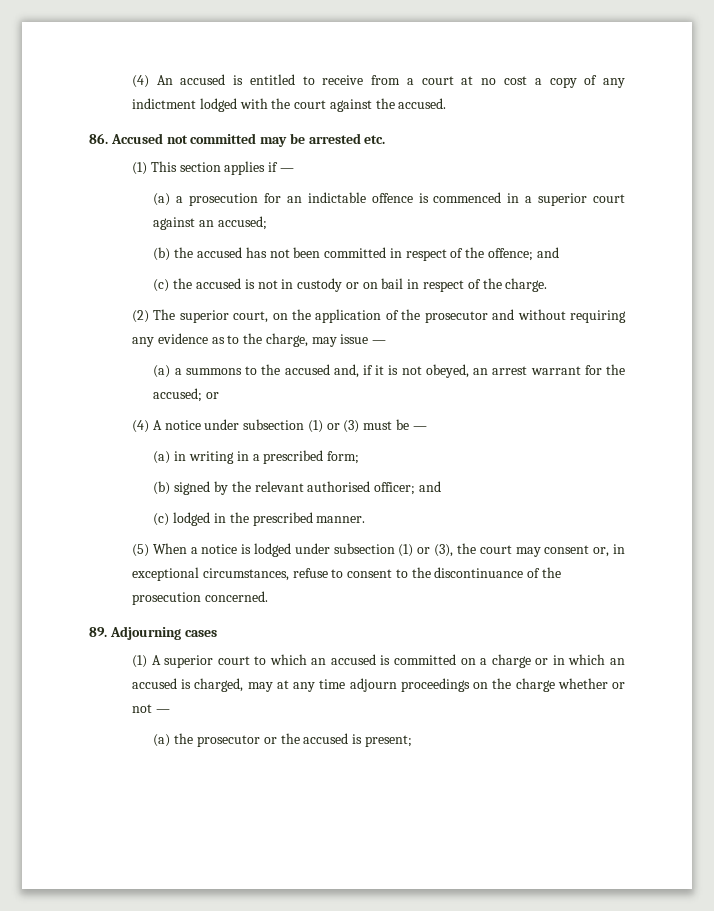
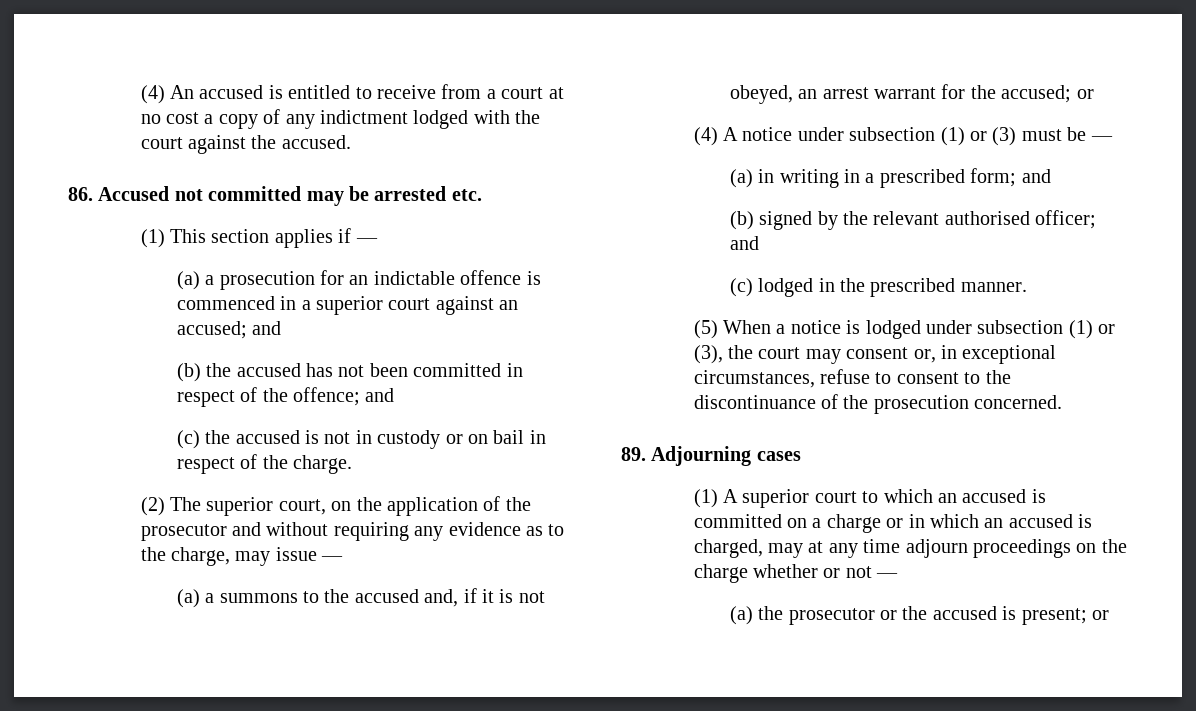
- (a) a prosecution for an indictable offence is commenced in a superior court against an accused;
+ (a) a prosecution for an indictable offence is commenced in a superior court against an accused; and
- (a) in writing in a prescribed form;
+ (a) in writing in a prescribed form; and
- (a) the prosecutor or the accused is present;
+ (a) the prosecutor or the accused is present; or

